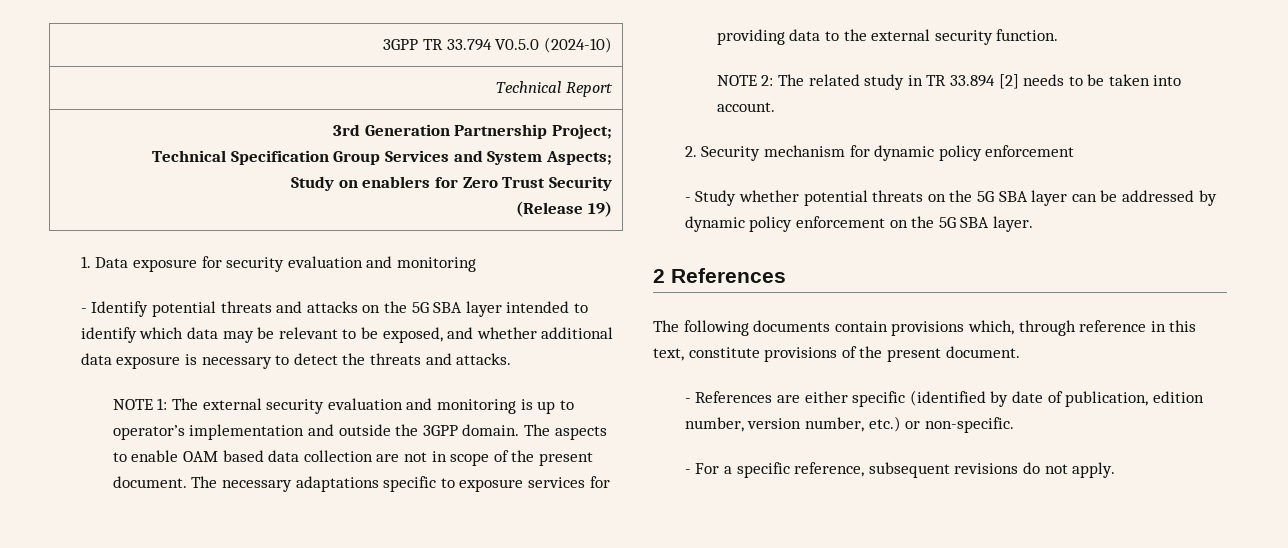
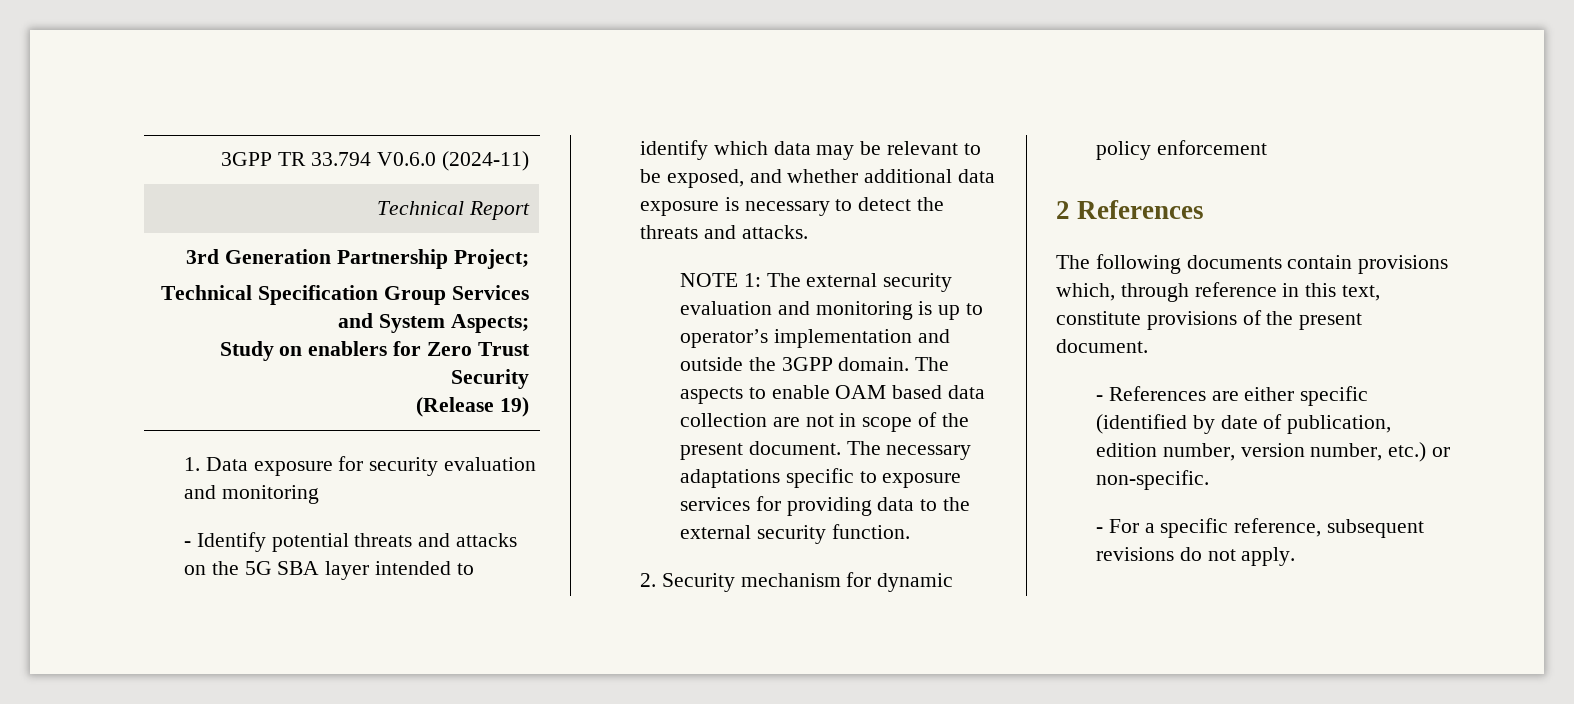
- 3GPP TR 33.794 V0.5.0 (2024-10)
+ 3GPP TR 33.794 V0.6.0 (2024-11)
- NOTE 2: The related study in TR 33.894 [2] needs to be taken into account.
- - Study whether potential threats on the 5G SBA layer can be addressed by dynamic policy enforcement on the 5G SBA layer.

